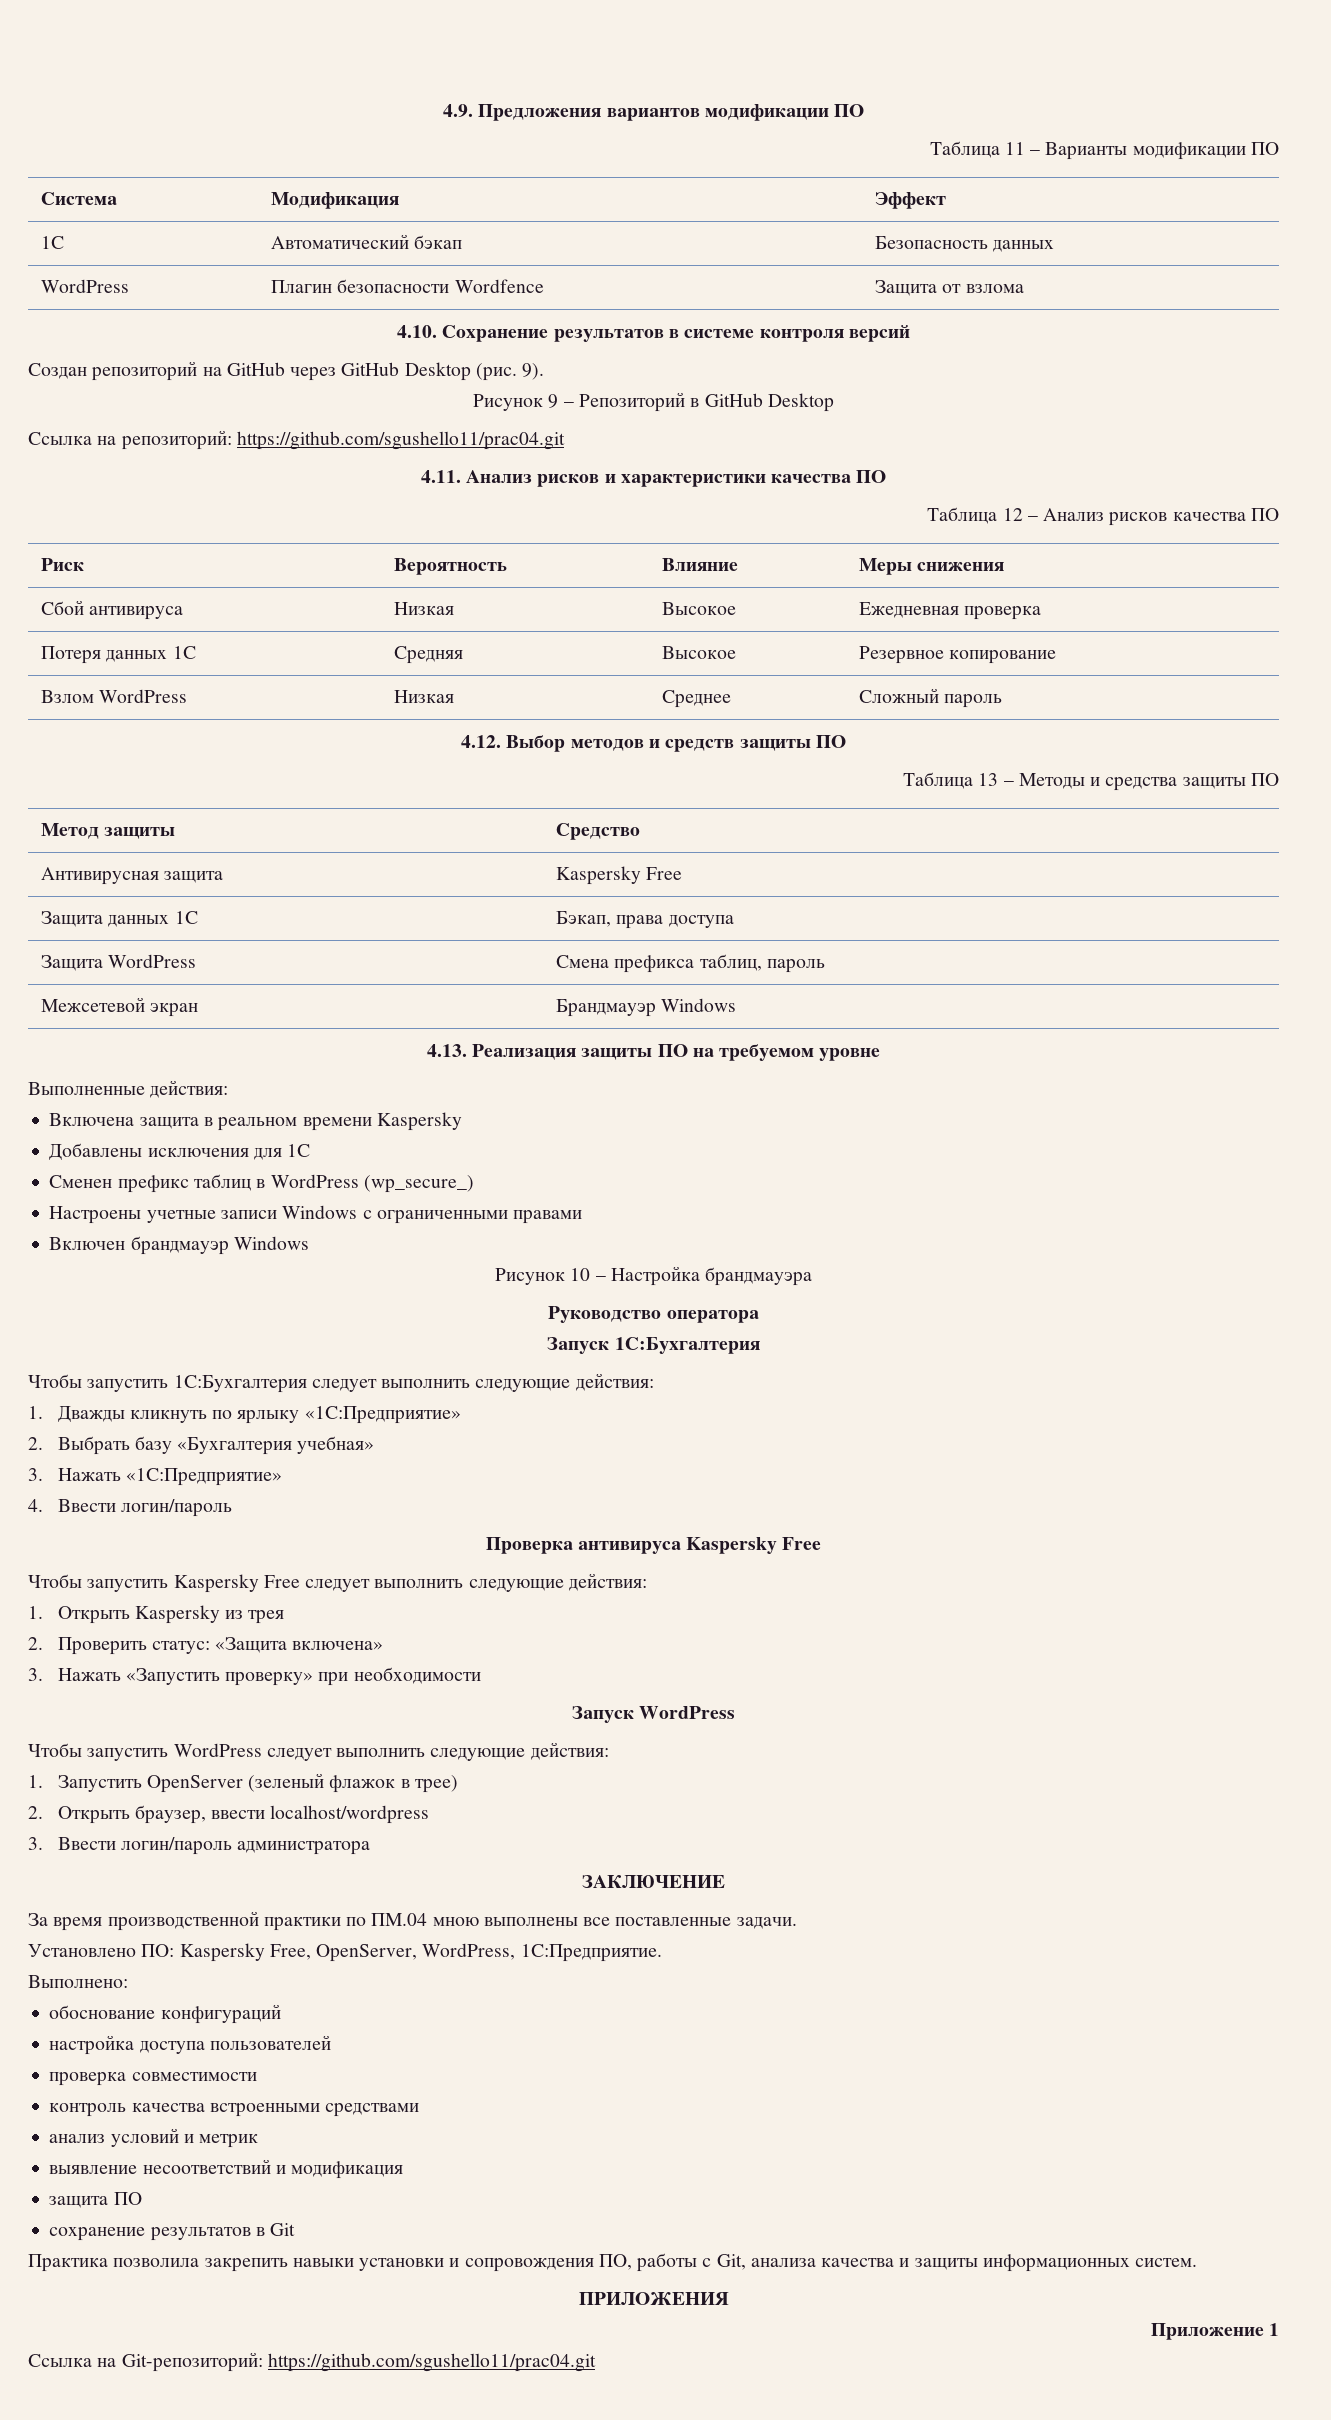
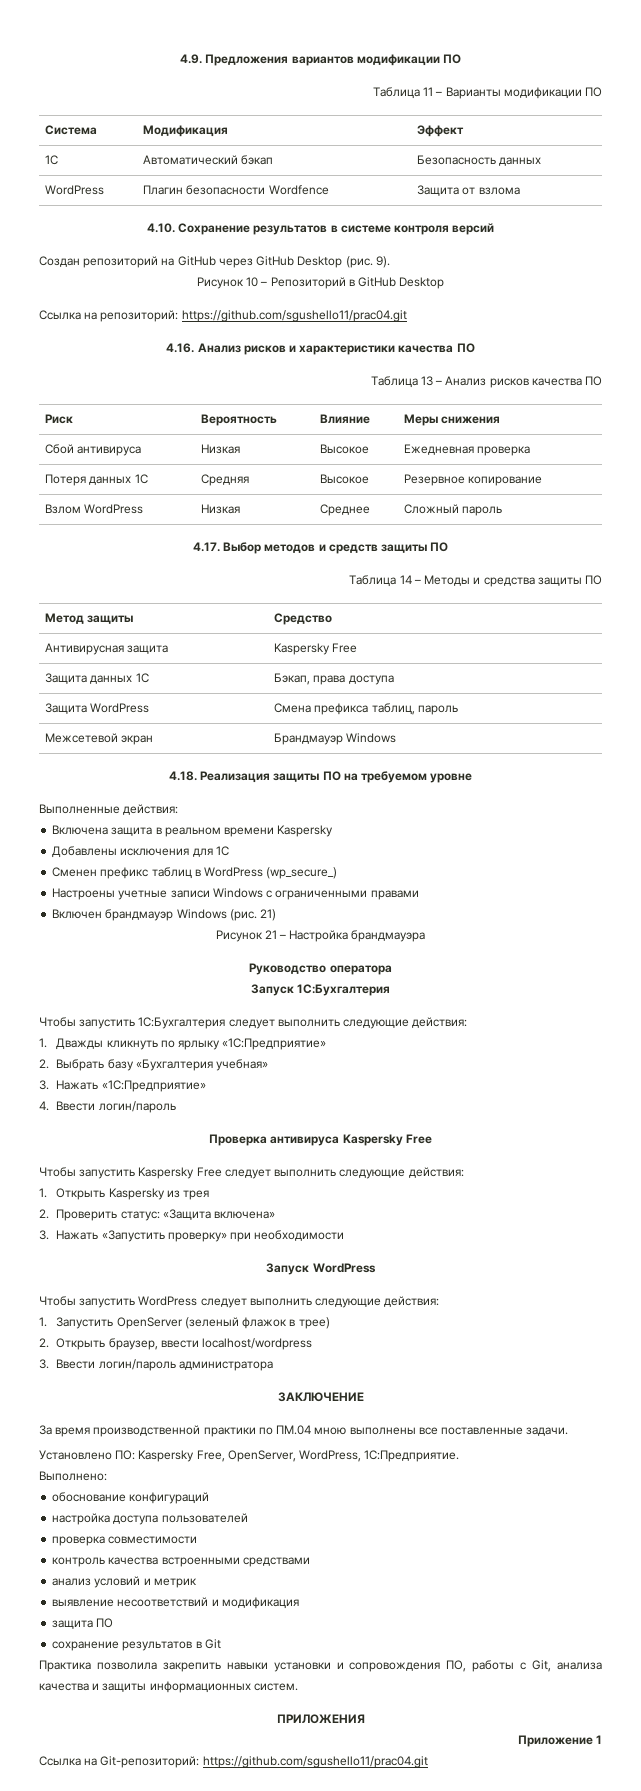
- Рисунок 9 – Репозиторий в GitHub Desktop
+ Рисунок 10 – Репозиторий в GitHub Desktop
- 4.11. Анализ рисков и характеристики качества ПО
+ 4.16. Анализ рисков и характеристики качества ПО
- Таблица 12 – Анализ рисков качества ПО
+ Таблица 13 – Анализ рисков качества ПО
- 4.12. Выбор методов и средств защиты ПО
+ 4.17. Выбор методов и средств защиты ПО
- Таблица 13 – Методы и средства защиты ПО
+ Таблица 14 – Методы и средства защиты ПО
- 4.13. Реализация защиты ПО на требуемом уровне
+ 4.18. Реализация защиты ПО на требуемом уровне
- Включен брандмауэр Windows
- Рисунок 10 – Настройка брандмауэра
+ Включен брандмауэр Windows (рис. 21)
+ Рисунок 21 – Настройка брандмауэра

